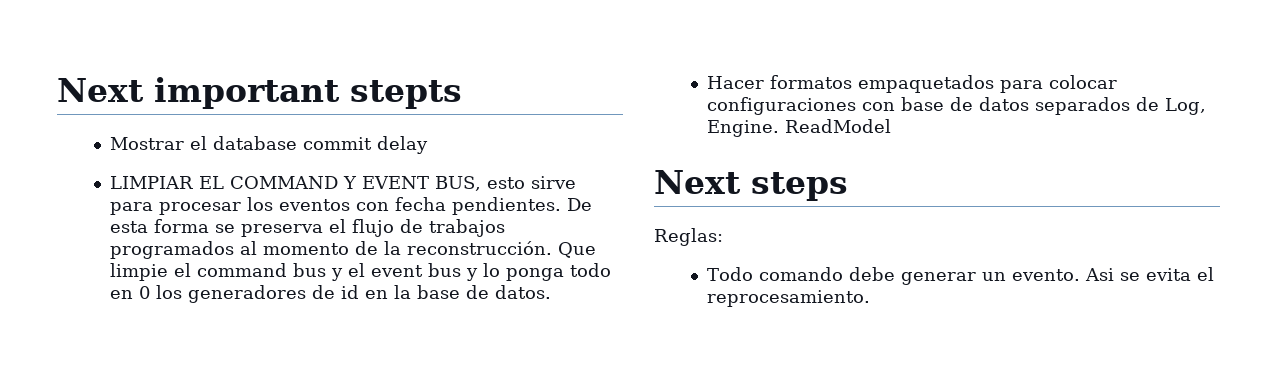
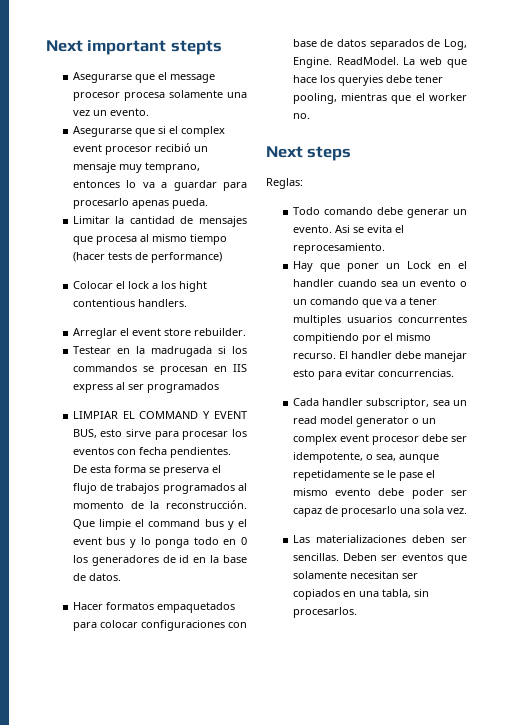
- Mostrar el database commit delay
+ Asegurarse que el message procesor procesa solamente una vez un evento.
+ Asegurarse que si el complex event procesor recibió un mensaje muy temprano, entonces lo va a guardar para procesarlo apenas pueda.
+ Limitar la cantidad de mensajes que procesa al mismo tiempo (hacer tests de performance)
+ Colocar el lock a los hight contentious handlers.
+ Arreglar el event store rebuilder.
+ Testear en la madrugada si los commandos se procesan en IIS express al ser programados
- ReadModel
+ ReadModel. La web que hace los queryies debe tener pooling, mientras que el worker no.
+ Hay que poner un Lock en el handler cuando sea un evento o un comando que va a tener multiples usuarios concurrentes compitiendo por el mismo recurso. El handler debe manejar esto para evitar concurrencias.
+ Cada handler subscriptor, sea un read model generator o un complex event procesor debe ser idempotente, o sea, aunque repetidamente se le pase el mismo evento debe poder ser capaz de procesarlo una sola vez.
+ Las materializaciones deben ser sencillas. Deben ser eventos que solamente necesitan ser copiados en una tabla, sin procesarlos.

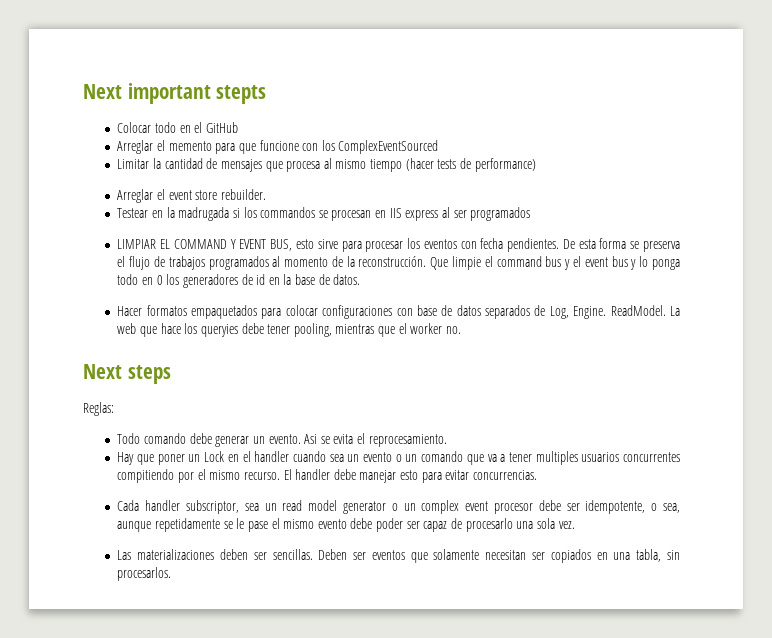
- Asegurarse que el message procesor procesa solamente una vez un evento.
- Asegurarse que si el complex event procesor recibió un mensaje muy temprano, entonces lo va a guardar para procesarlo apenas pueda.
+ Colocar todo en el GitHub
+ Arreglar el memento para que funcione con los ComplexEventSourced
- Colocar el lock a los hight contentious handlers.

